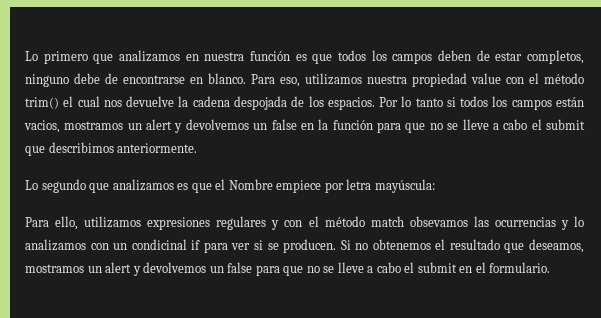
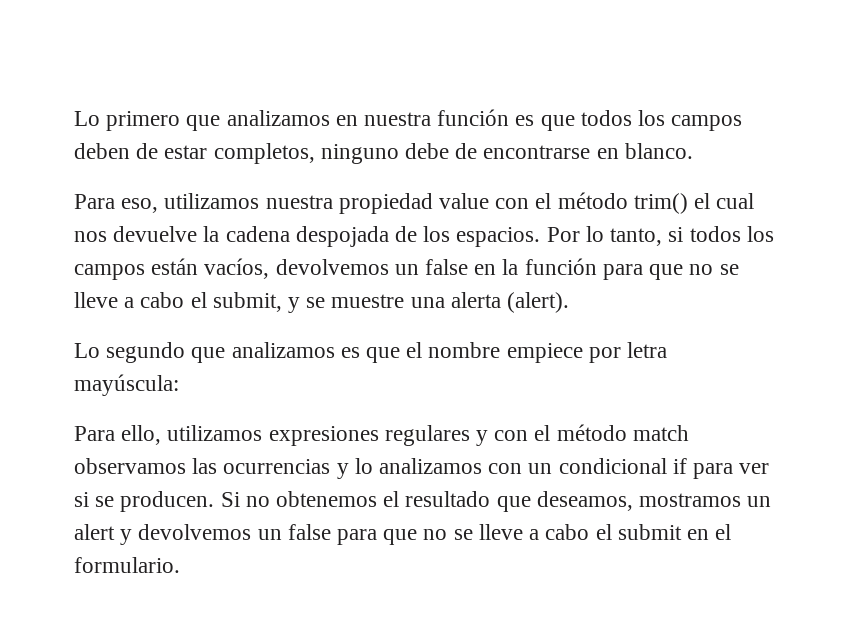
- Lo primero que analizamos en nuestra función es que todos los campos deben de estar completos, ninguno debe de encontrarse en blanco. Para eso, utilizamos nuestra propiedad value con el método trim() el cual nos devuelve la cadena despojada de los espacios.
+ Lo primero que analizamos en nuestra función es que todos los campos deben de estar completos, ninguno debe de encontrarse en blanco.
+ Para eso, utilizamos nuestra propiedad value con el método trim() el cual nos devuelve la cadena despojada de los espacios.
- Por lo tanto si todos los campos están vacios, mostramos un alert y devolvemos un false en la función para que no se lleve a cabo el submit que describimos anteriormente.
+ Por lo tanto, si todos los campos están vacíos, devolvemos un false en la función para que no se lleve a cabo el submit, y se muestre una alerta (alert).
- Lo segundo que analizamos es que el Nombre empiece por letra mayúscula:
+ Lo segundo que analizamos es que el nombre empiece por letra mayúscula:
- Para ello, utilizamos expresiones regulares y con el método match obsevamos las ocurrencias y lo analizamos con un condicinal if para ver si se producen.
+ Para ello, utilizamos expresiones regulares y con el método match observamos las ocurrencias y lo analizamos con un condicional if para ver si se producen.

